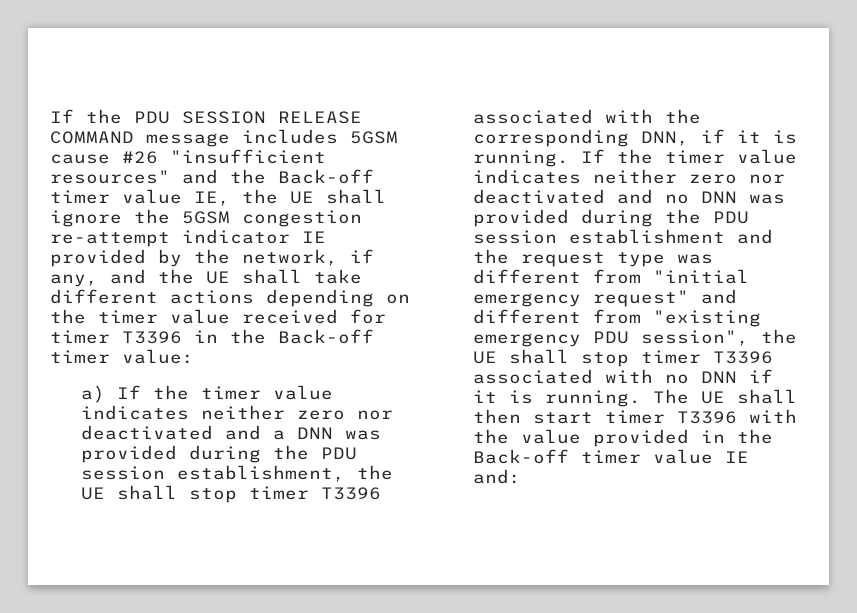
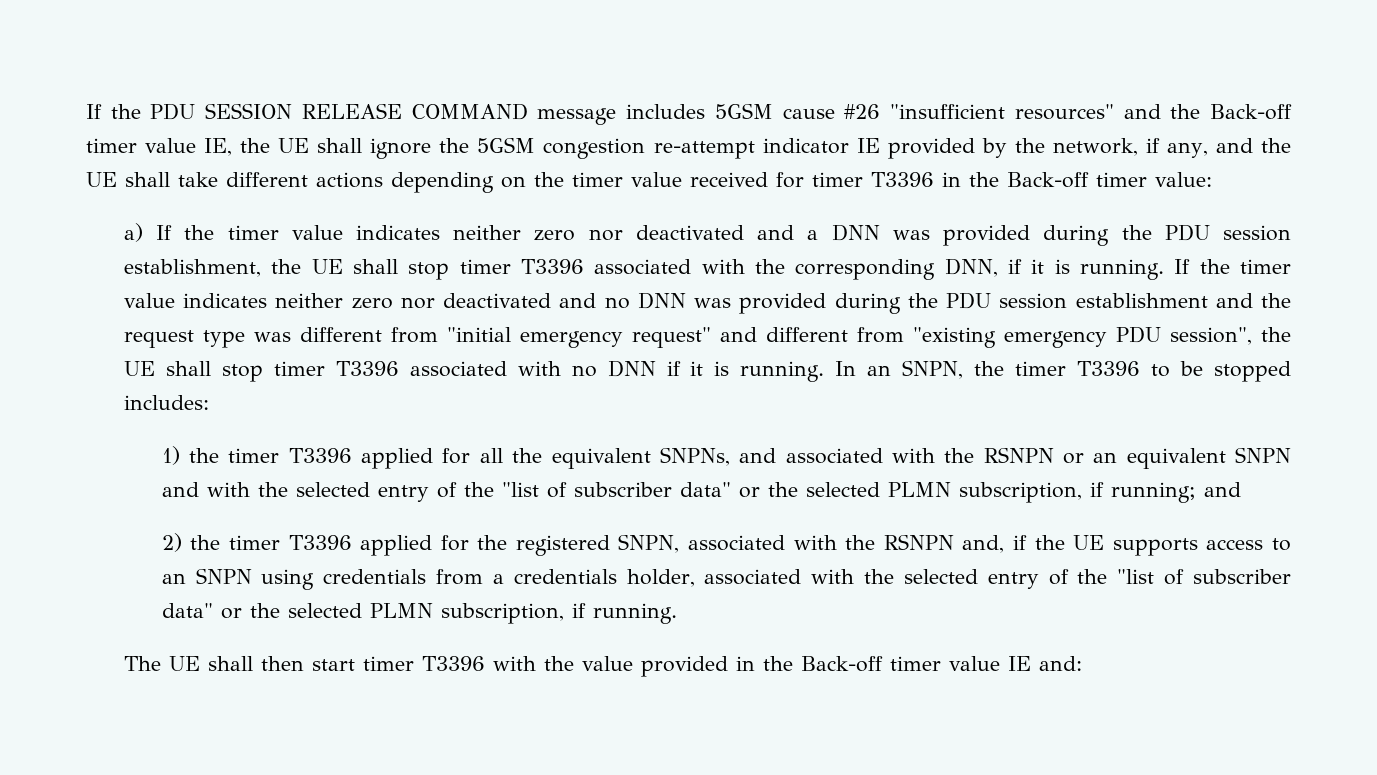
- If the timer value indicates neither zero nor deactivated and no DNN was provided during the PDU session establishment and the request type was different from "initial emergency request" and different from "existing emergency PDU session", the UE shall stop timer T3396 associated with no DNN if it is running. The UE shall then start timer T3396 with the value provided in the Back-off timer value IE and:
+ If the timer value indicates neither zero nor deactivated and no DNN was provided during the PDU session establishment and the request type was different from "initial emergency request" and different from "existing emergency PDU session", the UE shall stop timer T3396 associated with no DNN if it is running. In an SNPN, the timer T3396 to be stopped includes:
+ 1) the timer T3396 applied for all the equivalent SNPNs, and associated with the RSNPN or an equivalent SNPN and with the selected entry of the "list of subscriber data" or the selected PLMN subscription, if running; and
+ 2) the timer T3396 applied for the registered SNPN, associated with the RSNPN and, if the UE supports access to an SNPN using credentials from a credentials holder, associated with the selected entry of the "list of subscriber data" or the selected PLMN subscription, if running.
+ The UE shall then start timer T3396 with the value provided in the Back-off timer value IE and:

